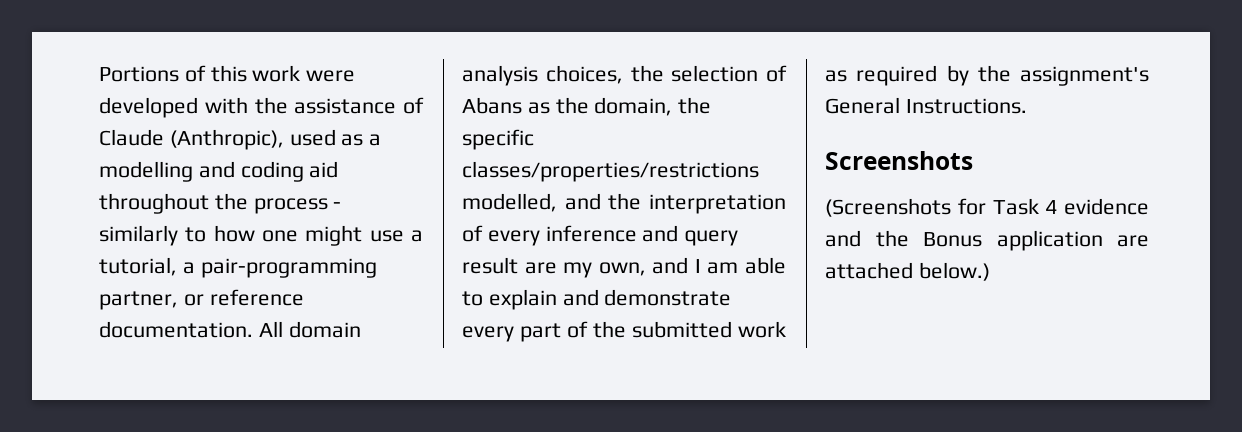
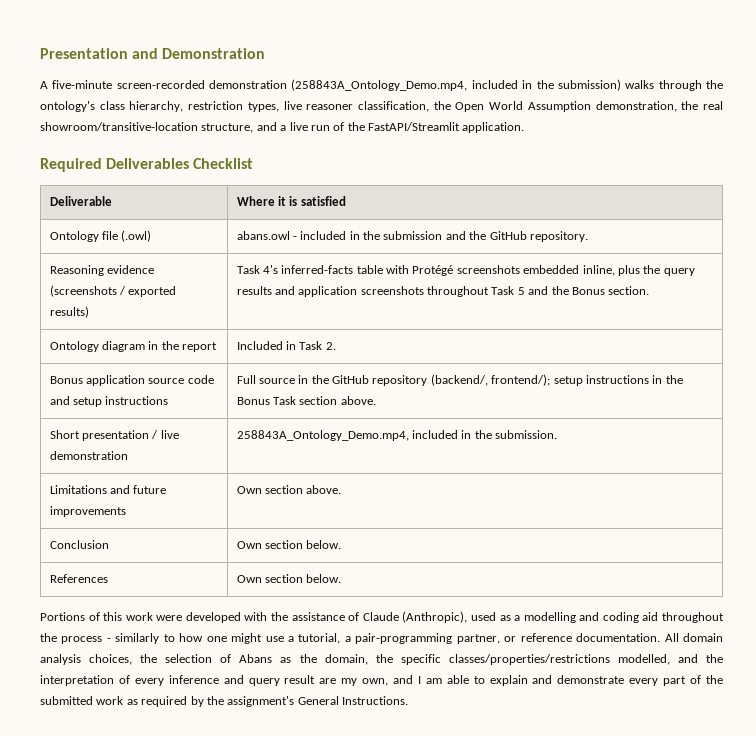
+ Presentation and Demonstration
+ A five-minute screen-recorded demonstration (258843A_Ontology_Demo.mp4, included in the submission) walks through the ontology's class hierarchy, restriction types, live reasoner classification, the Open World Assumption demonstration, the real showroom/transitive-location structure, and a live run of the FastAPI/Streamlit application.
+ Required Deliverables Checklist
+ Deliverable | Where it is satisfied
+ Ontology file (.owl) | abans.owl - included in the submission and the GitHub repository.
+ Reasoning evidence (screenshots / exported results) | Task 4's inferred-facts table with Protégé screenshots embedded inline, plus the query results and application screenshots throughout Task 5 and the Bonus section.
+ Ontology diagram in the report | Included in Task 2.
+ Bonus application source code and setup instructions | Full source in the GitHub repository (backend/, frontend/); setup instructions in the Bonus Task section above.
+ Short presentation / live demonstration | 258843A_Ontology_Demo.mp4, included in the submission.
+ Limitations and future improvements | Own section above.
+ Conclusion | Own section below.
+ References | Own section below.
- Screenshots
- (Screenshots for Task 4 evidence and the Bonus application are attached below.)

